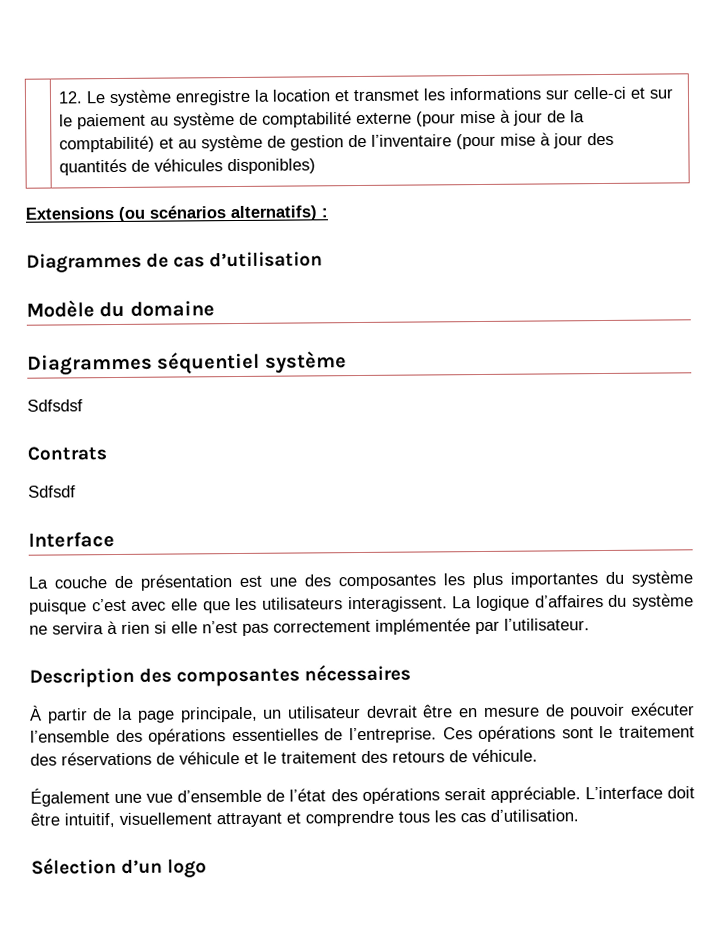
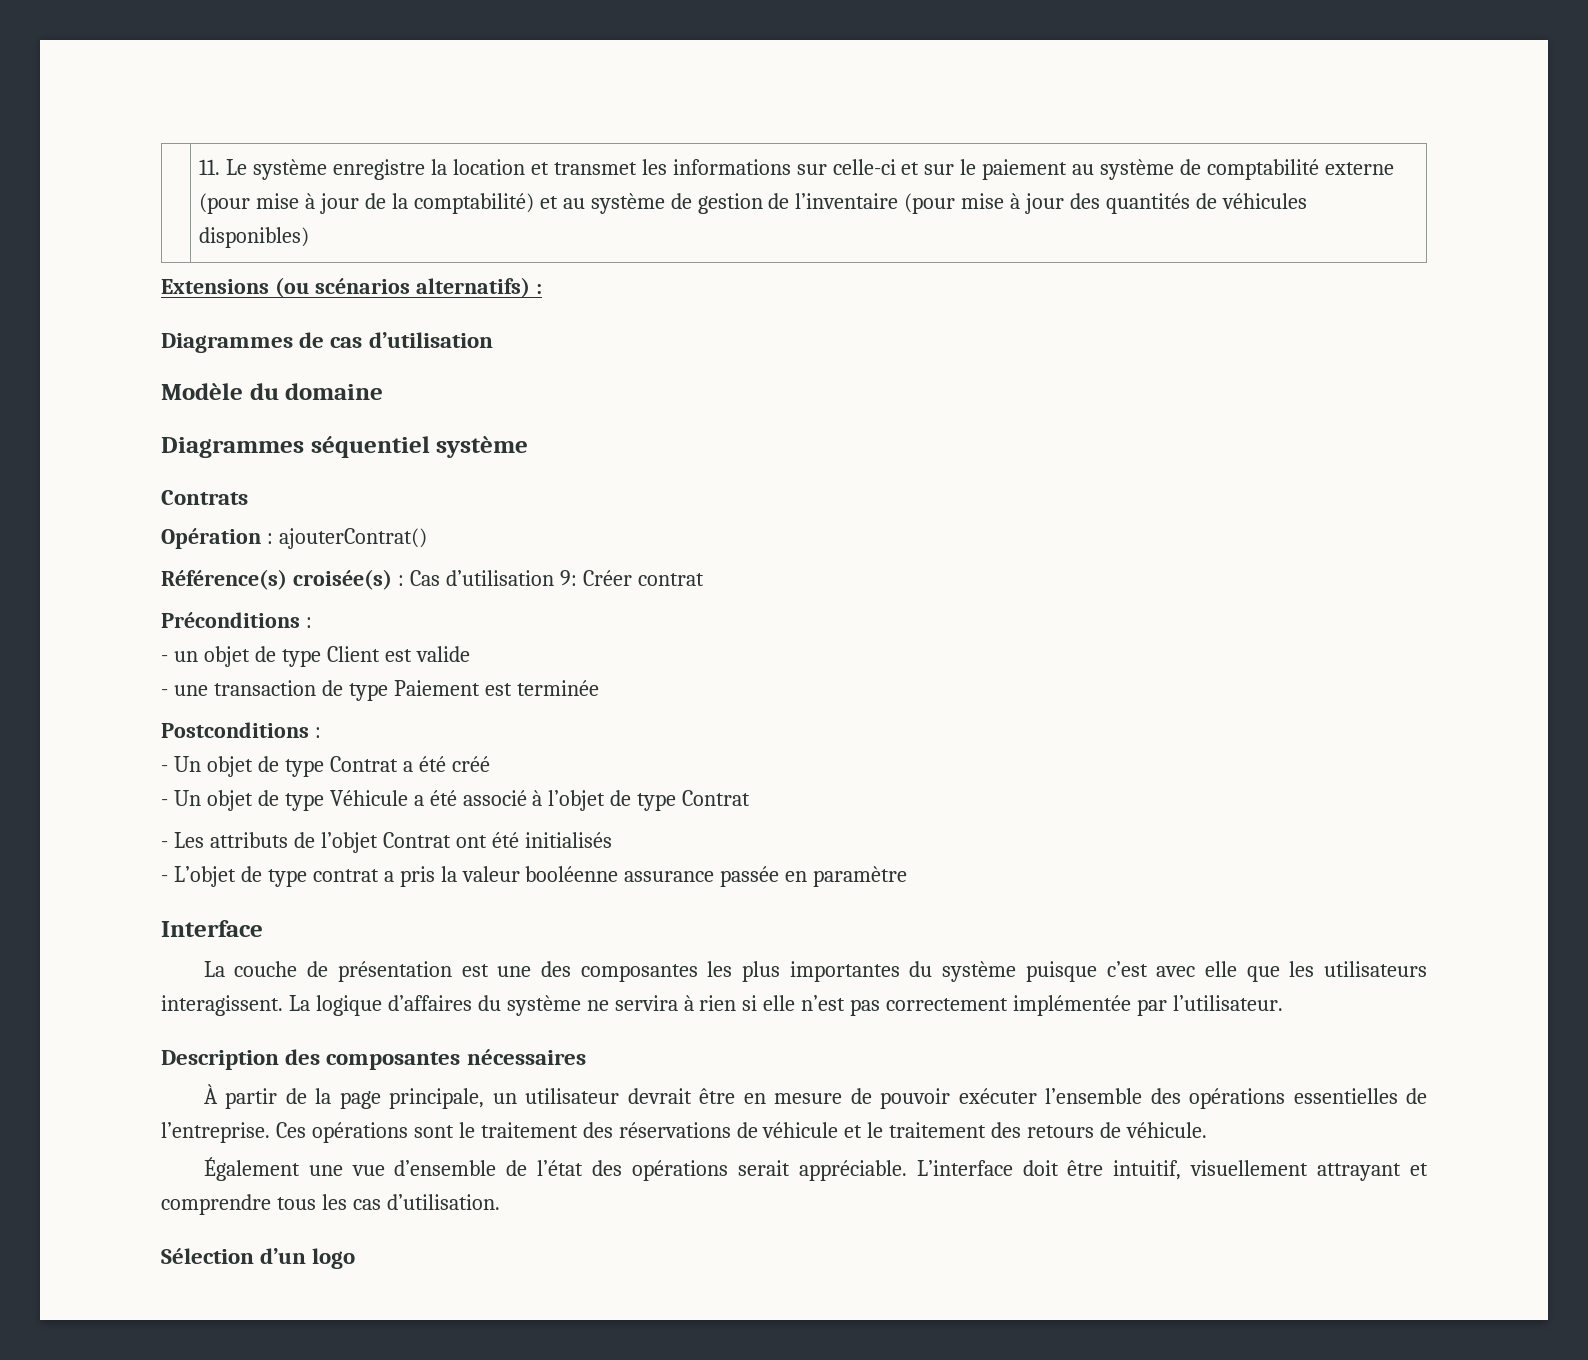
- 12. Le système enregistre la location et transmet les informations sur celle-ci et sur le paiement au système de comptabilité externe (pour mise à jour de la comptabilité) et au système de gestion de l’inventaire (pour mise à jour des quantités de véhicules disponibles)
+ 11. Le système enregistre la location et transmet les informations sur celle-ci et sur le paiement au système de comptabilité externe (pour mise à jour de la comptabilité) et au système de gestion de l’inventaire (pour mise à jour des quantités de véhicules disponibles)
- Sdfsdsf
- Sdfsdf
+ Opération : ajouterContrat()
+ Référence(s) croisée(s) : Cas d’utilisation 9: Créer contrat
+ Préconditions :
+ - un objet de type Client est valide
+ - une transaction de type Paiement est terminée
+ Postconditions :
+ - Un objet de type Contrat a été créé
+ - Un objet de type Véhicule a été associé à l’objet de type Contrat
+ - Les attributs de l’objet Contrat ont été initialisés
+ - L’objet de type contrat a pris la valeur booléenne assurance passée en paramètre

